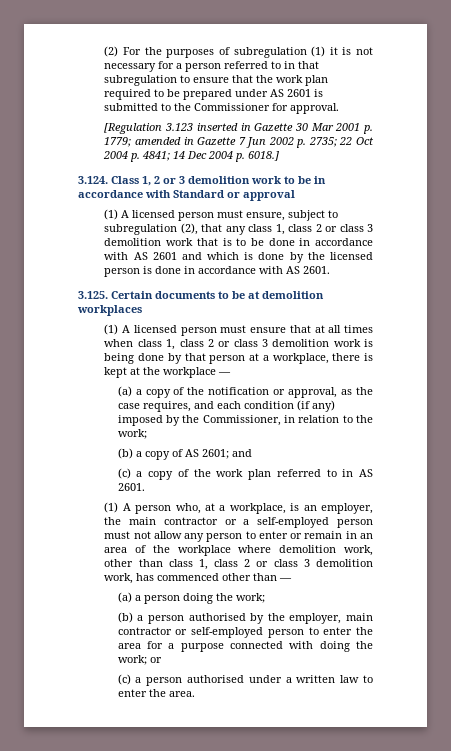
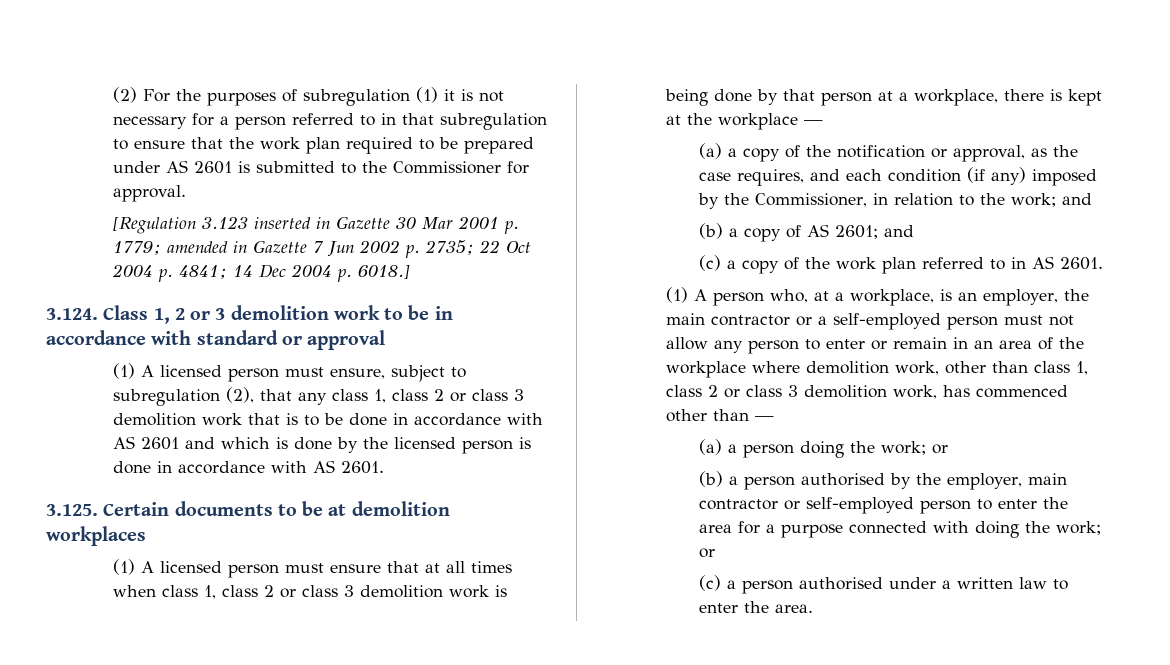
- 3.124. Class 1, 2 or 3 demolition work to be in accordance with Standard or approval
+ 3.124. Class 1, 2 or 3 demolition work to be in accordance with standard or approval
- (a) a copy of the notification or approval, as the case requires, and each condition (if any) imposed by the Commissioner, in relation to the work;
+ (a) a copy of the notification or approval, as the case requires, and each condition (if any) imposed by the Commissioner, in relation to the work; and
- (a) a person doing the work;
+ (a) a person doing the work; or

